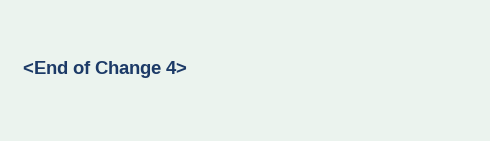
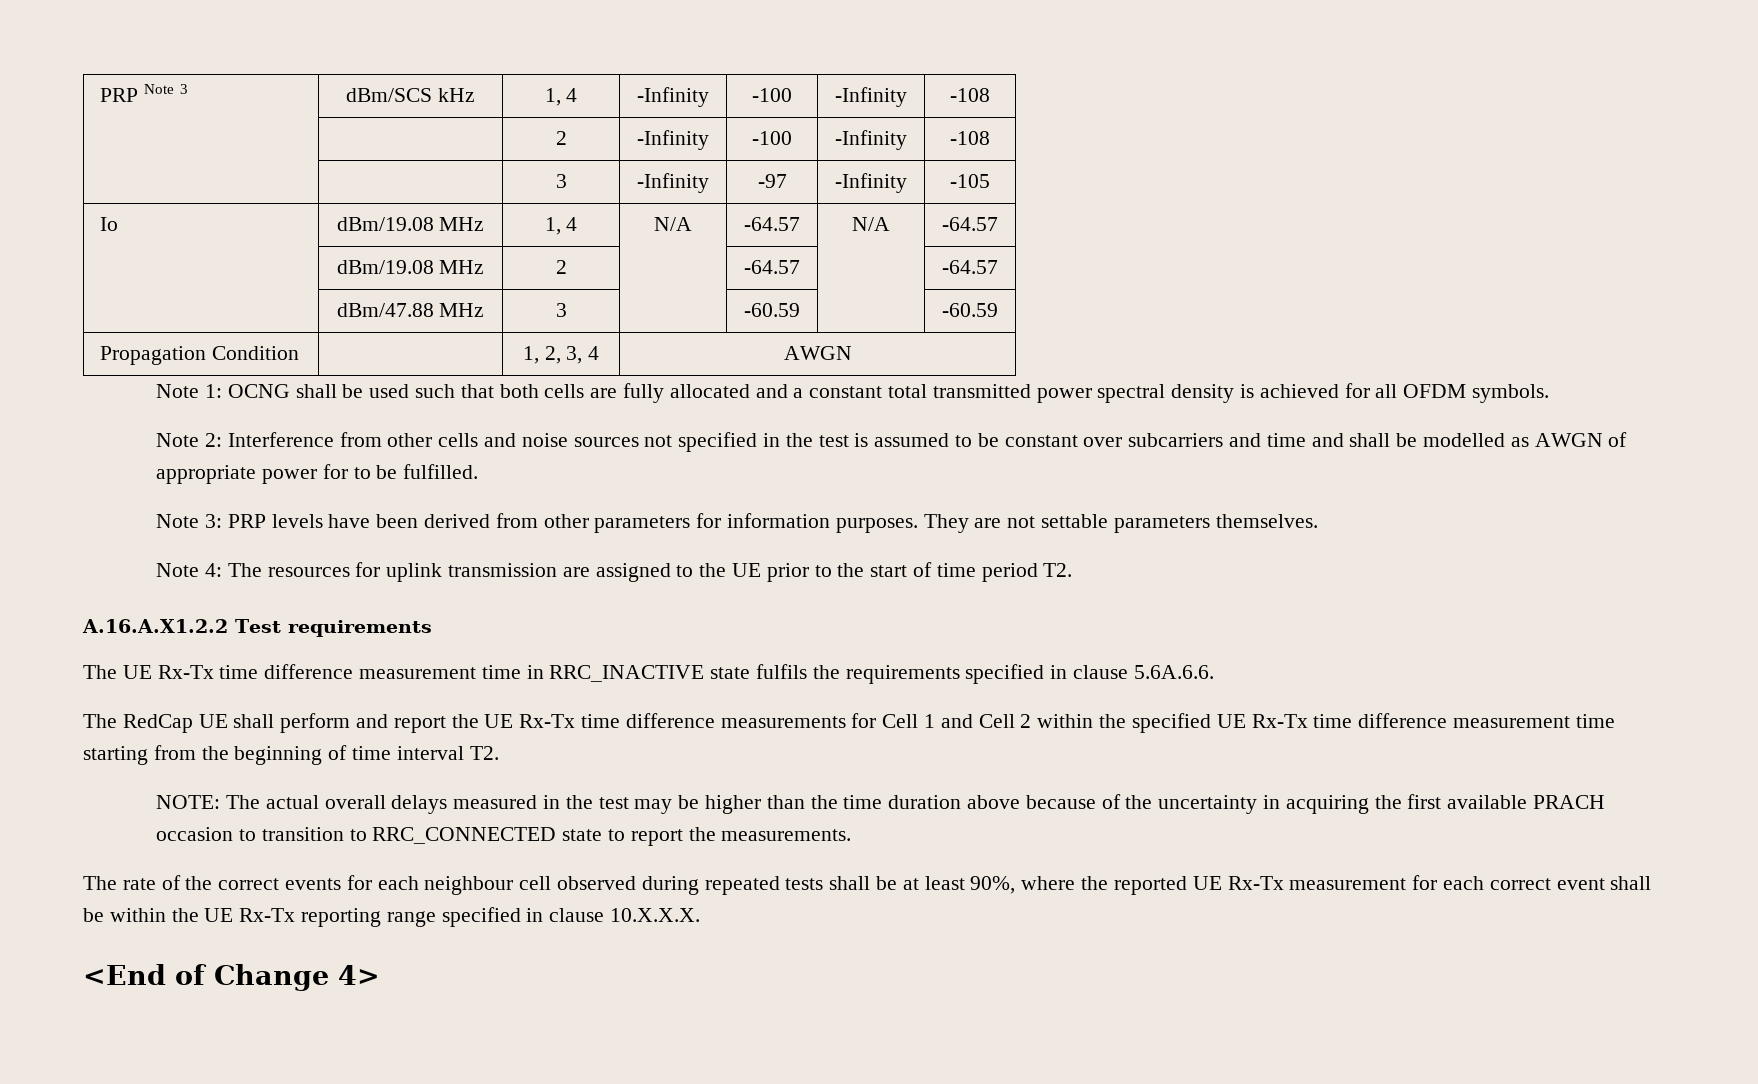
+ PRP Note 3 | dBm/SCS kHz | 1, 4 | -Infinity | -100 | -Infinity | -108
+ | | 2 | -Infinity | -100 | -Infinity | -108
+ | | 3 | -Infinity | -97 | -Infinity | -105
+ Io | dBm/19.08 MHz | 1, 4 | N/A | -64.57 | N/A | -64.57
+ | dBm/19.08 MHz | 2 | | -64.57 | | -64.57
+ | dBm/47.88 MHz | 3 | | -60.59 | | -60.59
+ Propagation Condition | | 1, 2, 3, 4 | AWGN
+ Note 1: OCNG shall be used such that both cells are fully allocated and a constant total transmitted power spectral density is achieved for all OFDM symbols.
+ Note 2: Interference from other cells and noise sources not specified in the test is assumed to be constant over subcarriers and time and shall be modelled as AWGN of appropriate power for to be fulfilled.
+ Note 3: PRP levels have been derived from other parameters for information purposes. They are not settable parameters themselves.
+ Note 4: The resources for uplink transmission are assigned to the UE prior to the start of time period T2.
+ A.16.A.X1.2.2 Test requirements
+ The UE Rx-Tx time difference measurement time in RRC_INACTIVE state fulfils the requirements specified in clause 5.6A.6.6.
+ The RedCap UE shall perform and report the UE Rx-Tx time difference measurements for Cell 1 and Cell 2 within the specified UE Rx-Tx time difference measurement time starting from the beginning of time interval T2.
+ NOTE: The actual overall delays measured in the test may be higher than the time duration above because of the uncertainty in acquiring the first available PRACH occasion to transition to RRC_CONNECTED state to report the measurements.
+ The rate of the correct events for each neighbour cell observed during repeated tests shall be at least 90%, where the reported UE Rx-Tx measurement for each correct event shall be within the UE Rx-Tx reporting range specified in clause 10.X.X.X.

